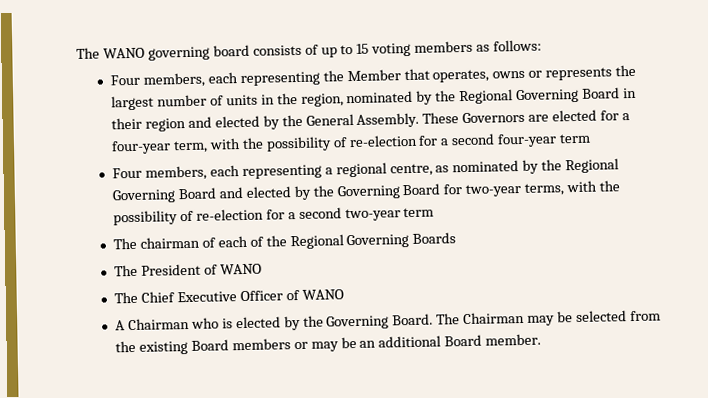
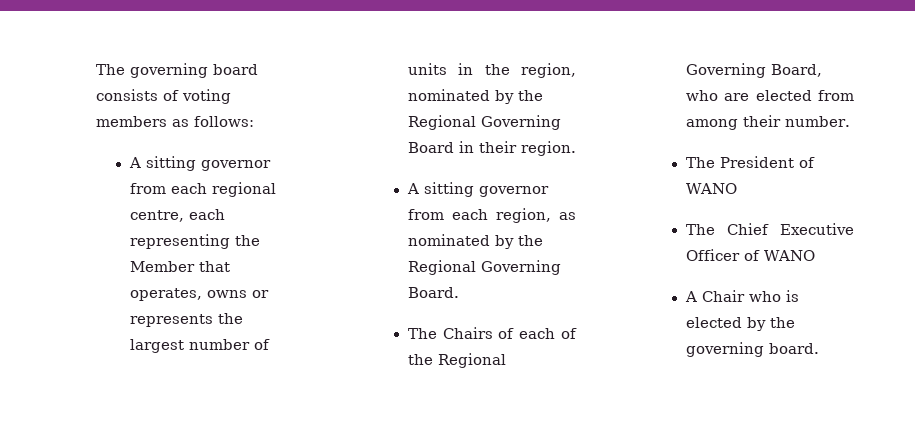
- The WANO governing board consists of up to 15 voting members as follows:
+ The governing board consists of voting members as follows:
- Four members, each representing the Member that operates, owns or represents the largest number of units in the region, nominated by the Regional Governing Board in their region and elected by the General Assembly. These Governors are elected for a four-year term, with the possibility of re-election for a second four-year term
- Four members, each representing a regional centre, as nominated by the Regional Governing Board and elected by the Governing Board for two-year terms, with the possibility of re-election for a second two-year term
- The chairman of each of the Regional Governing Boards
+ A sitting governor from each regional centre, each representing the Member that operates, owns or represents the largest number of units in the region, nominated by the Regional Governing Board in their region.
+ A sitting governor from each region, as nominated by the Regional Governing Board.
+ The Chairs of each of the Regional Governing Board, who are elected from among their number.
- A Chairman who is elected by the Governing Board. The Chairman may be selected from the existing Board members or may be an additional Board member.
+ A Chair who is elected by the governing board.

